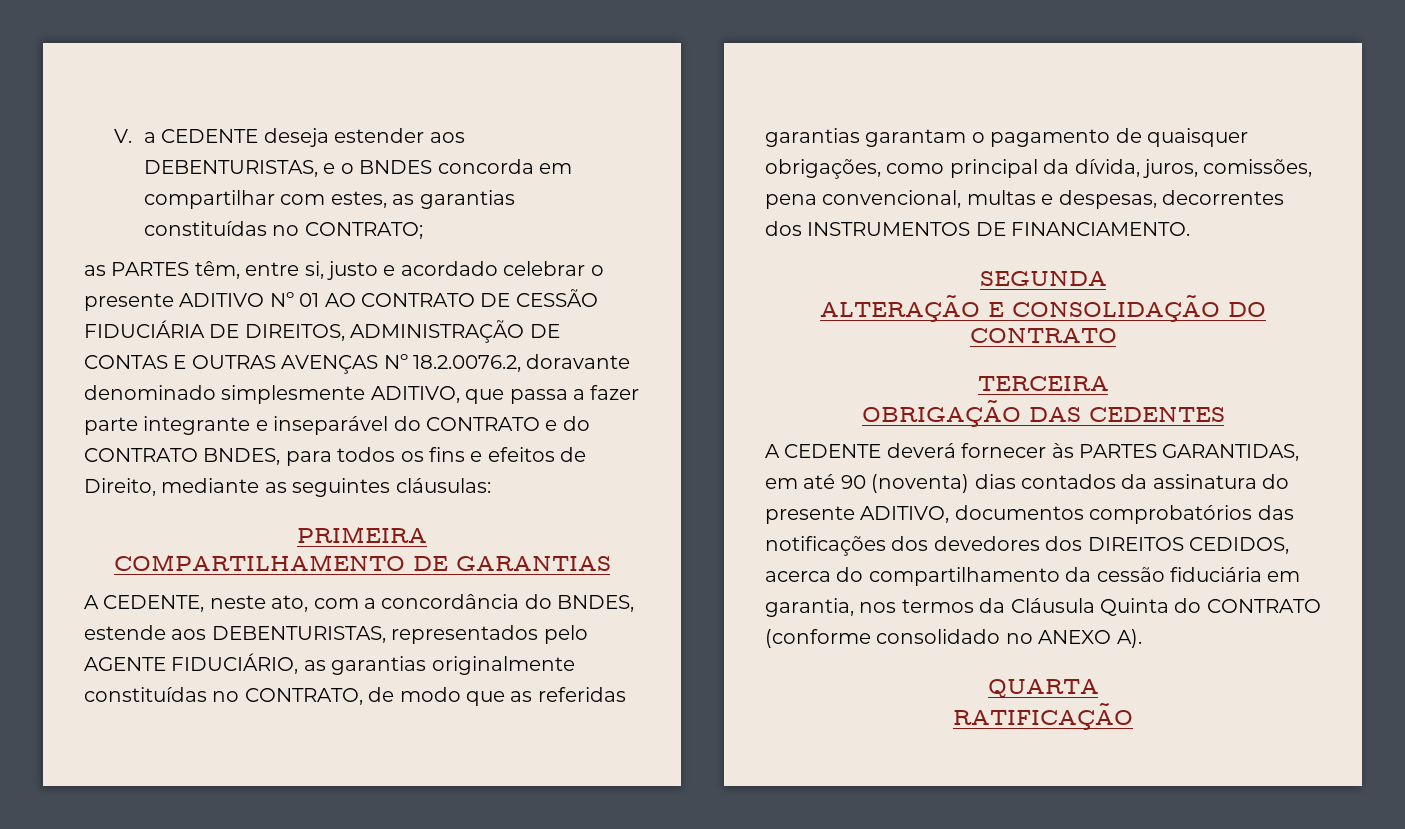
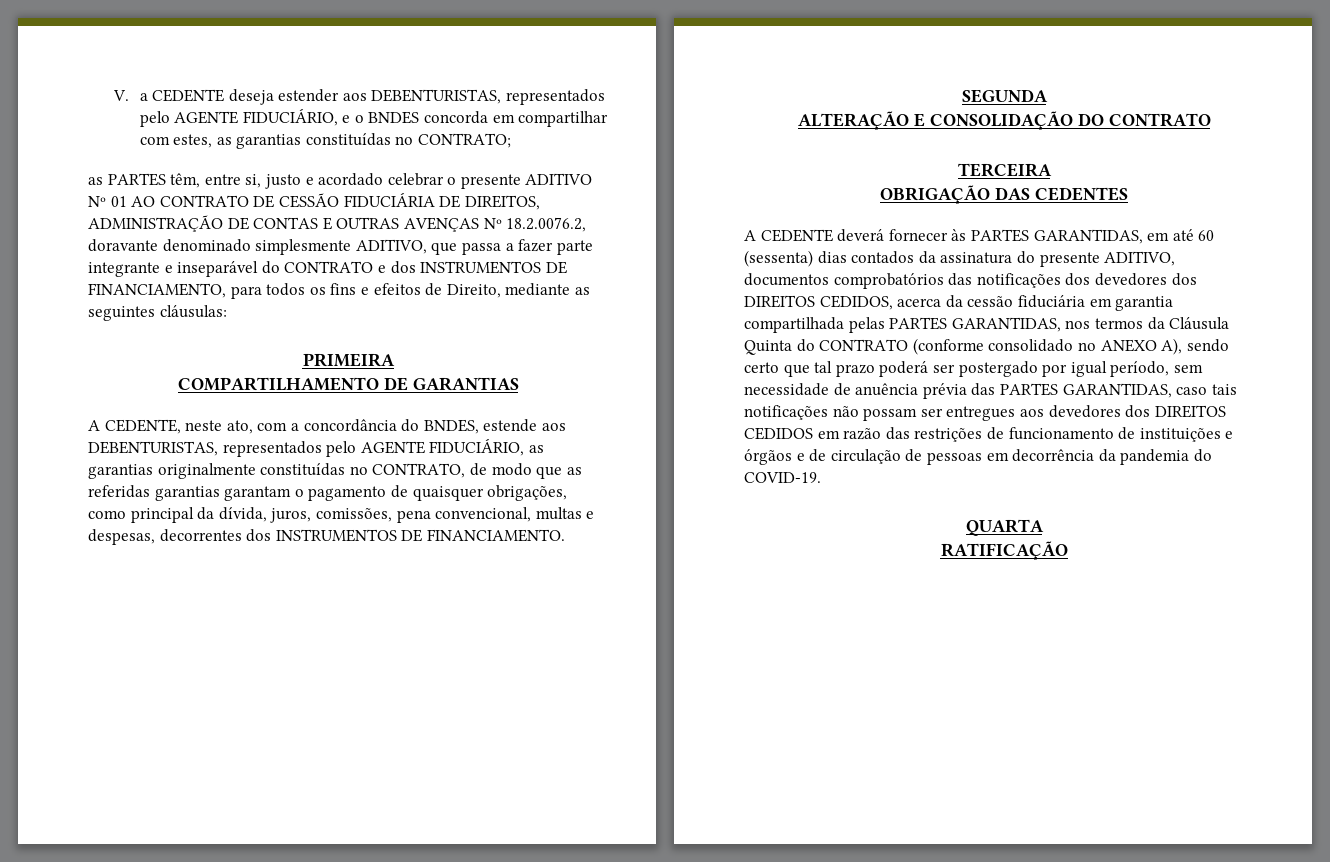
- V. a CEDENTE deseja estender aos DEBENTURISTAS, e o BNDES concorda em compartilhar com estes, as garantias constituídas no CONTRATO;
+ V. a CEDENTE deseja estender aos DEBENTURISTAS, representados pelo AGENTE FIDUCIÁRIO, e o BNDES concorda em compartilhar com estes, as garantias constituídas no CONTRATO;
- as PARTES têm, entre si, justo e acordado celebrar o presente ADITIVO Nº 01 AO CONTRATO DE CESSÃO FIDUCIÁRIA DE DIREITOS, ADMINISTRAÇÃO DE CONTAS E OUTRAS AVENÇAS Nº 18.2.0076.2, doravante denominado simplesmente ADITIVO, que passa a fazer parte integrante e inseparável do CONTRATO e do CONTRATO BNDES, para todos os fins e efeitos de Direito, mediante as seguintes cláusulas:
+ as PARTES têm, entre si, justo e acordado celebrar o presente ADITIVO Nº 01 AO CONTRATO DE CESSÃO FIDUCIÁRIA DE DIREITOS, ADMINISTRAÇÃO DE CONTAS E OUTRAS AVENÇAS Nº 18.2.0076.2, doravante denominado simplesmente ADITIVO, que passa a fazer parte integrante e inseparável do CONTRATO e dos INSTRUMENTOS DE FINANCIAMENTO, para todos os fins e efeitos de Direito, mediante as seguintes cláusulas:
- A CEDENTE deverá fornecer às PARTES GARANTIDAS, em até 90 (noventa) dias contados da assinatura do presente ADITIVO, documentos comprobatórios das notificações dos devedores dos DIREITOS CEDIDOS, acerca do compartilhamento da cessão fiduciária em garantia, nos termos da Cláusula Quinta do CONTRATO (conforme consolidado no ANEXO A).
+ A CEDENTE deverá fornecer às PARTES GARANTIDAS, em até 60 (sessenta) dias contados da assinatura do presente ADITIVO, documentos comprobatórios das notificações dos devedores dos DIREITOS CEDIDOS, acerca da cessão fiduciária em garantia compartilhada pelas PARTES GARANTIDAS, nos termos da Cláusula Quinta do CONTRATO (conforme consolidado no ANEXO A), sendo certo que tal prazo poderá ser postergado por igual período, sem necessidade de anuência prévia das PARTES GARANTIDAS, caso tais notificações não possam ser entregues aos devedores dos DIREITOS CEDIDOS em razão das restrições de funcionamento de instituições e órgãos e de circulação de pessoas em decorrência da pandemia do COVID-19.

